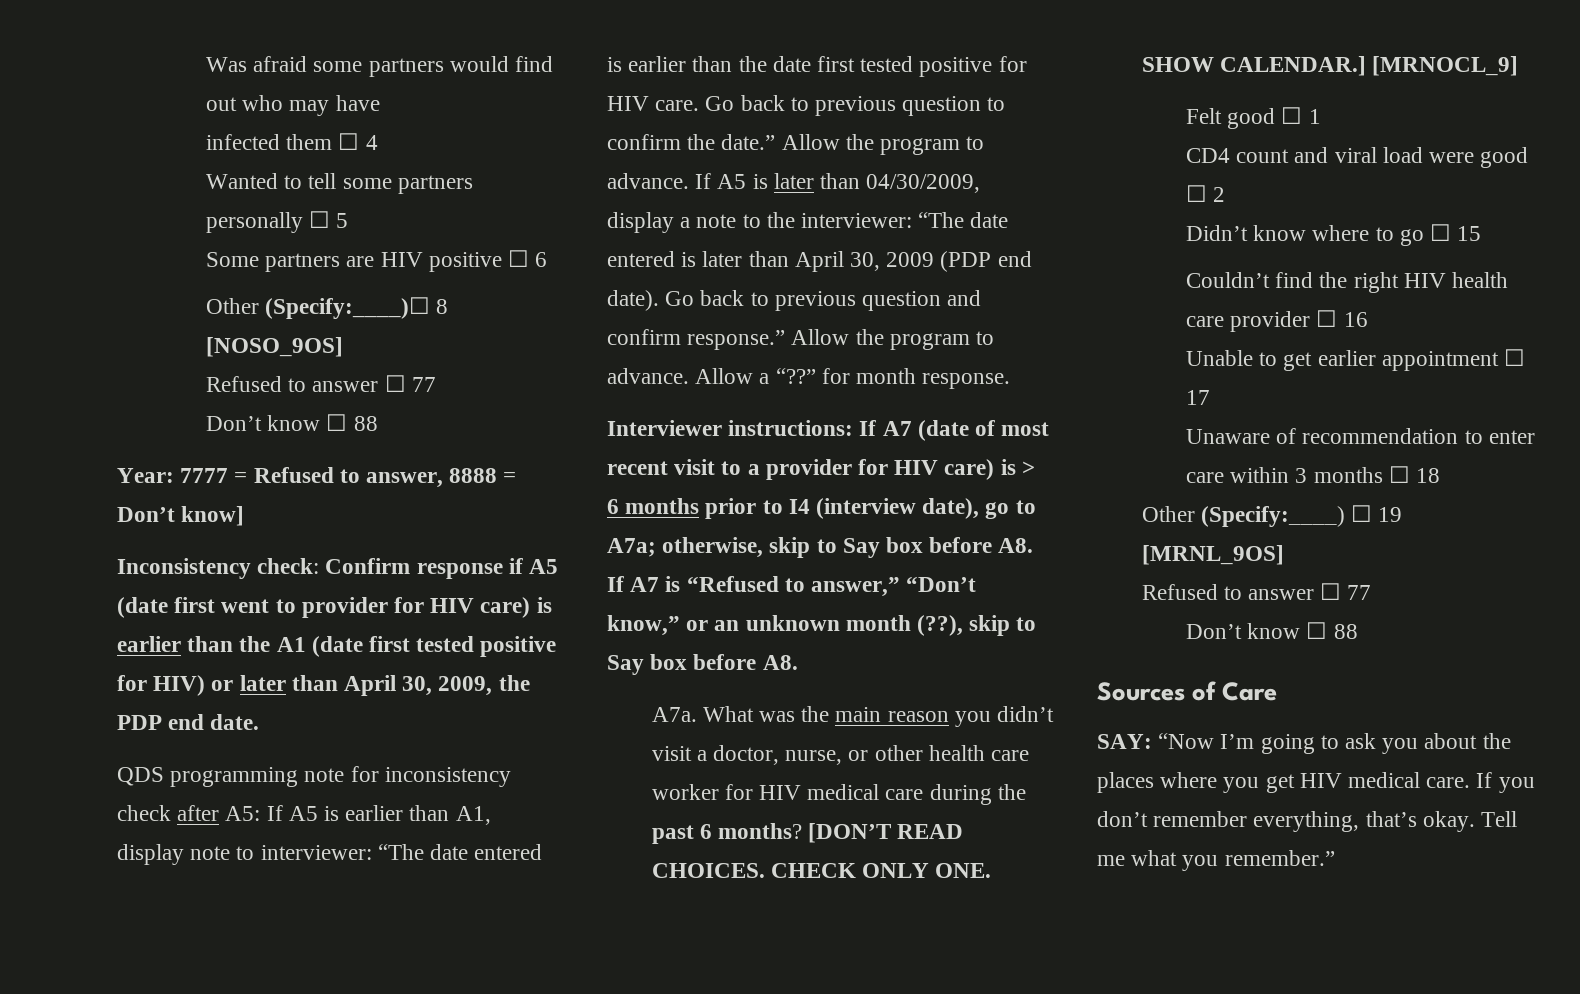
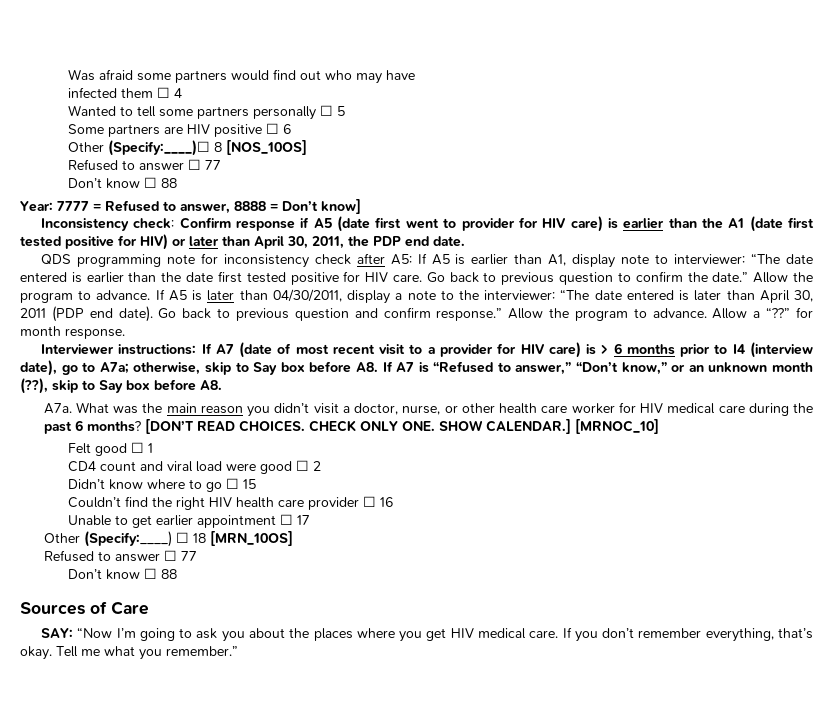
- Other (Specify:____)☐ 8 [NOSO_9OS]
+ Other (Specify:____)☐ 8 [NOS_10OS]
- Inconsistency check: Confirm response if A5 (date first went to provider for HIV care) is earlier than the A1 (date first tested positive for HIV) or later than April 30, 2009, the PDP end date.
+ Inconsistency check: Confirm response if A5 (date first went to provider for HIV care) is earlier than the A1 (date first tested positive for HIV) or later than April 30, 2011, the PDP end date.
- If A5 is later than 04/30/2009, display a note to the interviewer: “The date entered is later than April 30, 2009 (PDP end date).
+ If A5 is later than 04/30/2011, display a note to the interviewer: “The date entered is later than April 30, 2011 (PDP end date).
- [MRNOCL_9]
+ [MRNOC_10]
- Unaware of recommendation to enter care within 3 months ☐ 18
- Other (Specify:____) ☐ 19 [MRNL_9OS]
+ Other (Specify:____) ☐ 18 [MRN_10OS]

